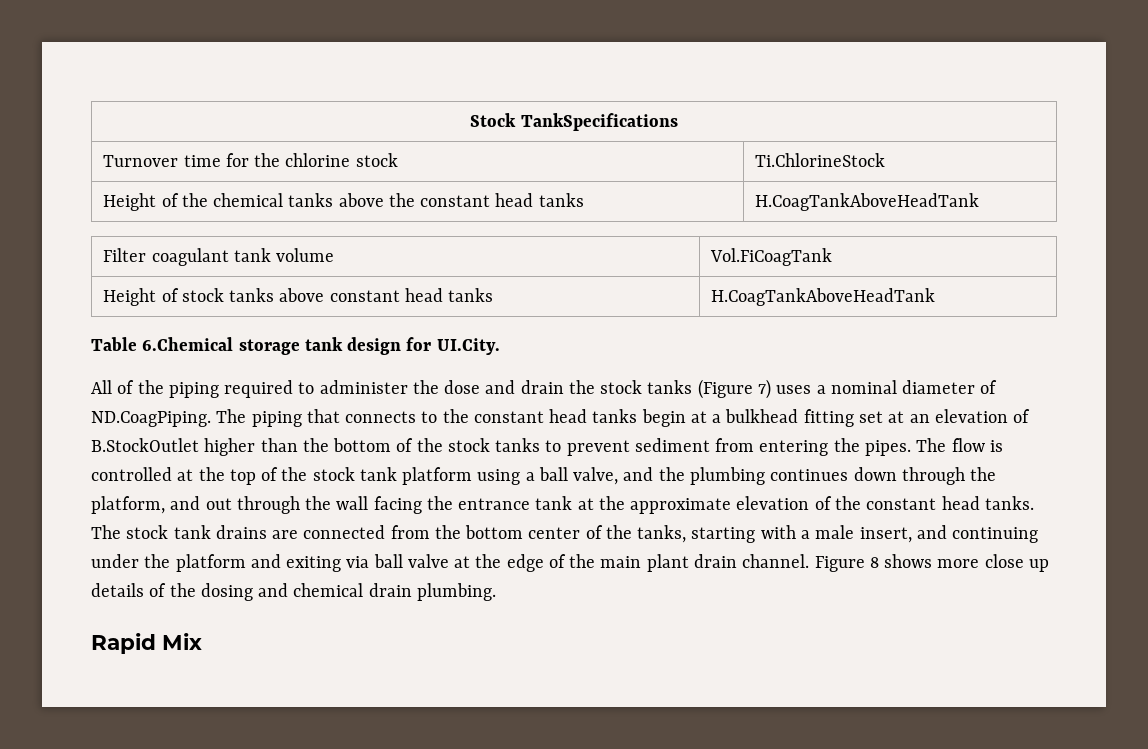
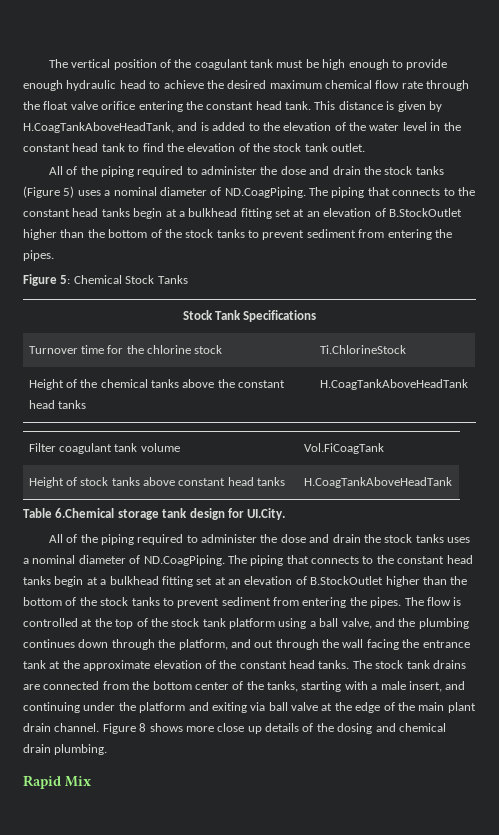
- Stock TankSpecifications
+ The vertical position of the coagulant tank must be high enough to provide enough hydraulic head to achieve the desired maximum chemical flow rate through the float valve orifice entering the constant head tank. This distance is given by H.CoagTankAboveHeadTank, and is added to the elevation of the water level in the constant head tank to find the elevation of the stock tank outlet.
+ All of the piping required to administer the dose and drain the stock tanks (Figure 5) uses a nominal diameter of ND.CoagPiping. The piping that connects to the constant head tanks begin at a bulkhead fitting set at an elevation of B.StockOutlet higher than the bottom of the stock tanks to prevent sediment from entering the pipes.
+ Figure 5: Chemical Stock Tanks
+ Stock Tank Specifications
- All of the piping required to administer the dose and drain the stock tanks (Figure 7) uses a nominal diameter of ND.CoagPiping. The piping that connects to the constant head tanks begin at a bulkhead fitting set at an elevation of B.StockOutlet higher than the bottom of the stock tanks to prevent sediment from entering the pipes.
+ All of the piping required to administer the dose and drain the stock tanks uses a nominal diameter of ND.CoagPiping. The piping that connects to the constant head tanks begin at a bulkhead fitting set at an elevation of B.StockOutlet higher than the bottom of the stock tanks to prevent sediment from entering the pipes.

